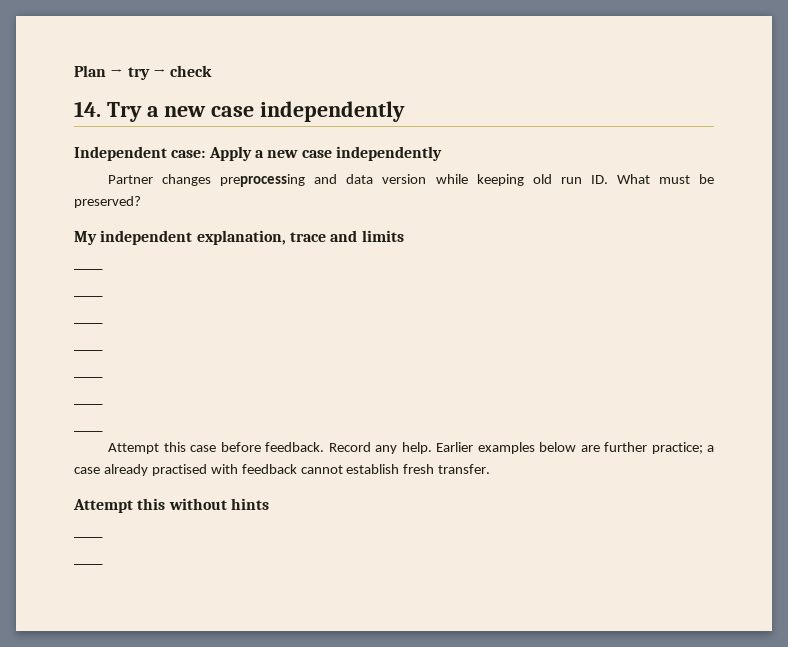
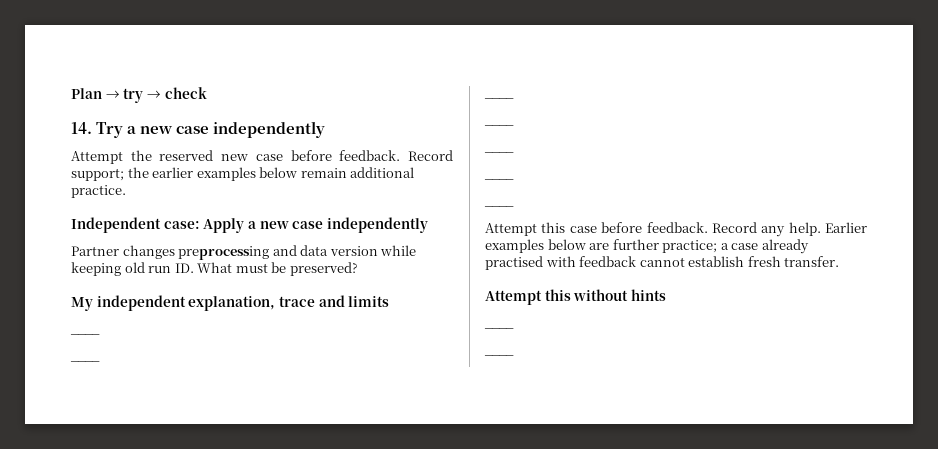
+ Attempt the reserved new case before feedback. Record support; the earlier examples below remain additional practice.

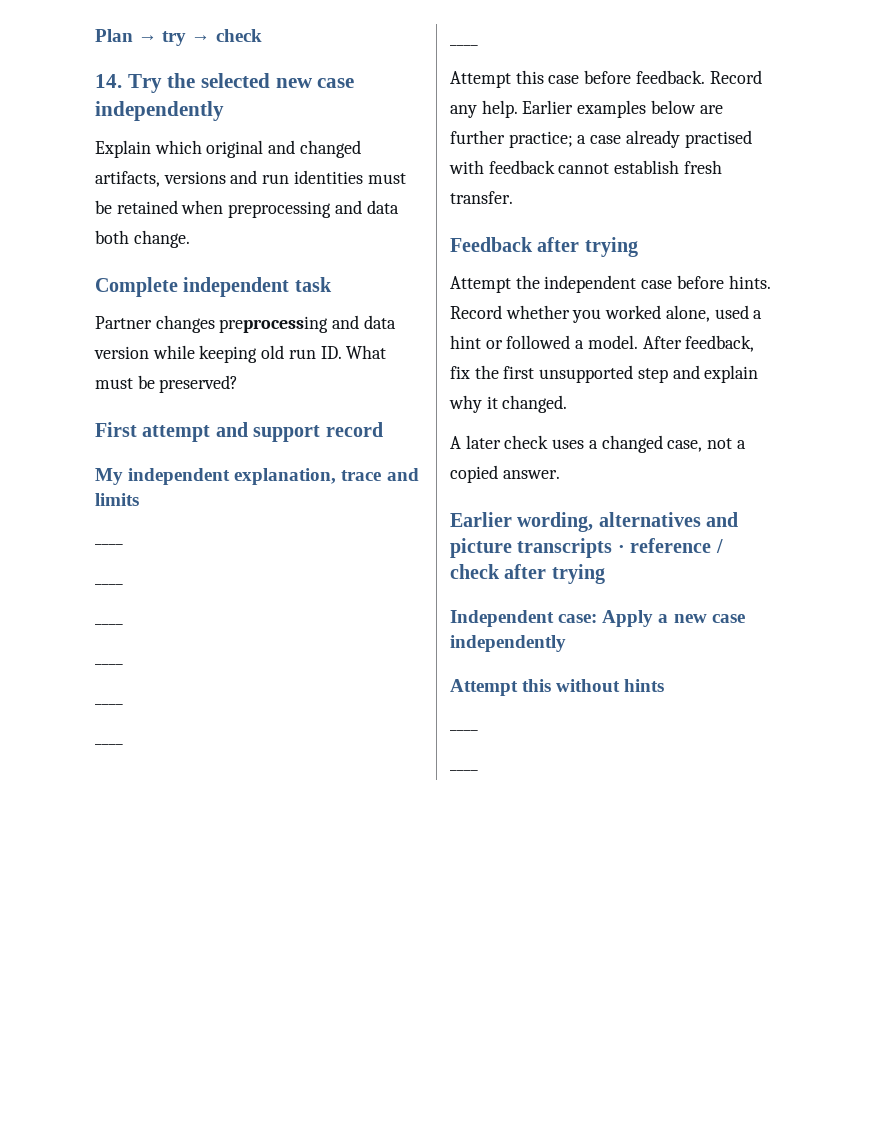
- 14. Try a new case independently
- Attempt the reserved new case before feedback. Record support; the earlier examples below remain additional practice.
- Independent case: Apply a new case independently
+ 14. Try the selected new case independently
+ Explain which original and changed artifacts, versions and run identities must be retained when preprocessing and data both change.
+ Complete independent task
+ First attempt and support record
+ Feedback after trying
+ Attempt the independent case before hints. Record whether you worked alone, used a hint or followed a model. After feedback, fix the first unsupported step and explain why it changed.
+ A later check uses a changed case, not a copied answer.
+ Earlier wording, alternatives and picture transcripts · reference / check after trying
+ Independent case: Apply a new case independently

